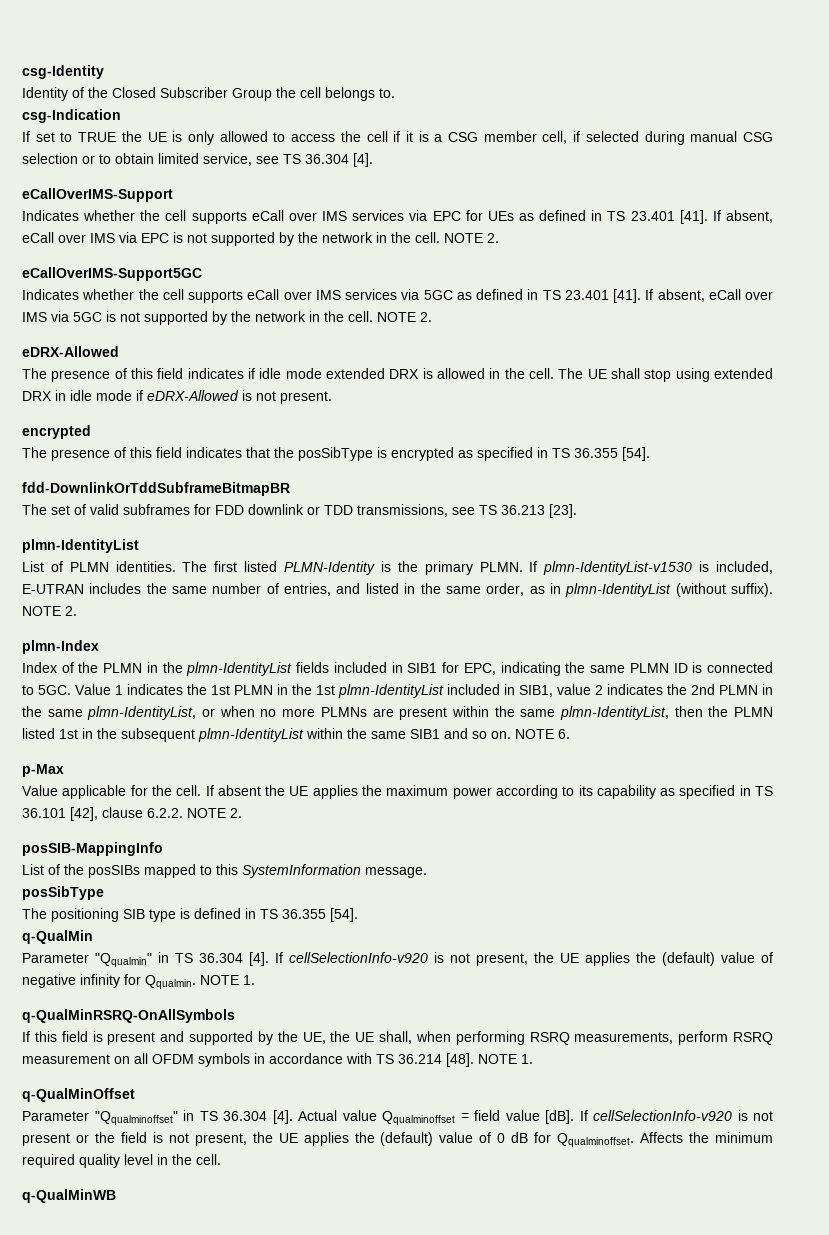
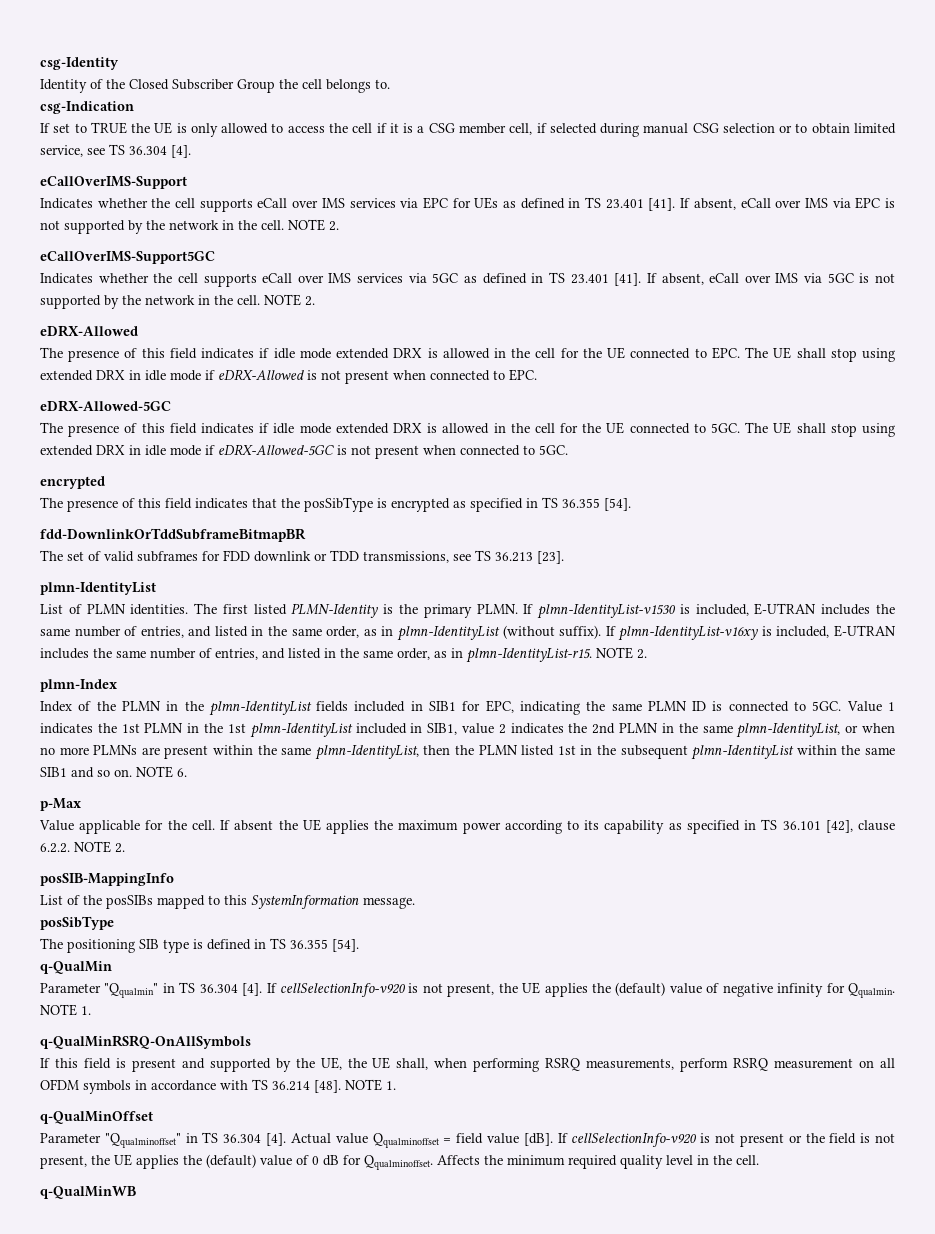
- The presence of this field indicates if idle mode extended DRX is allowed in the cell. The UE shall stop using extended DRX in idle mode if eDRX-Allowed is not present.
+ The presence of this field indicates if idle mode extended DRX is allowed in the cell for the UE connected to EPC. The UE shall stop using extended DRX in idle mode if eDRX-Allowed is not present when connected to EPC.
+ eDRX-Allowed-5GC
+ The presence of this field indicates if idle mode extended DRX is allowed in the cell for the UE connected to 5GC. The UE shall stop using extended DRX in idle mode if eDRX-Allowed-5GC is not present when connected to 5GC.
+ If plmn-IdentityList-v16xy is included, E-UTRAN includes the same number of entries, and listed in the same order, as in plmn-IdentityList-r15.

